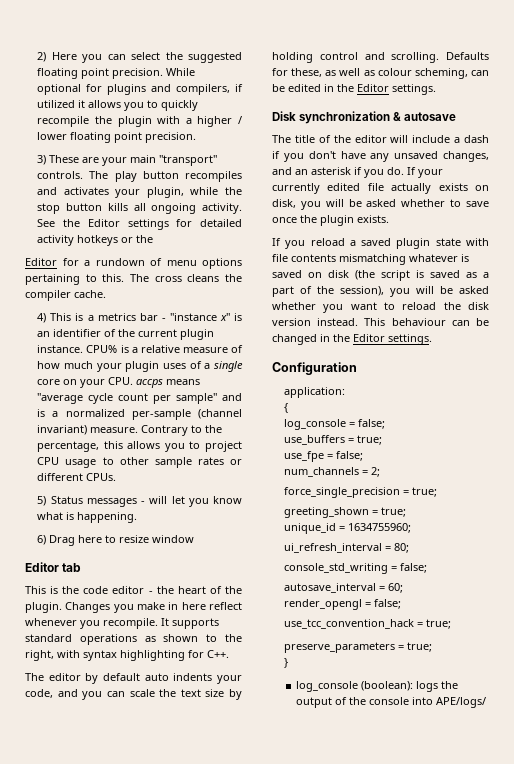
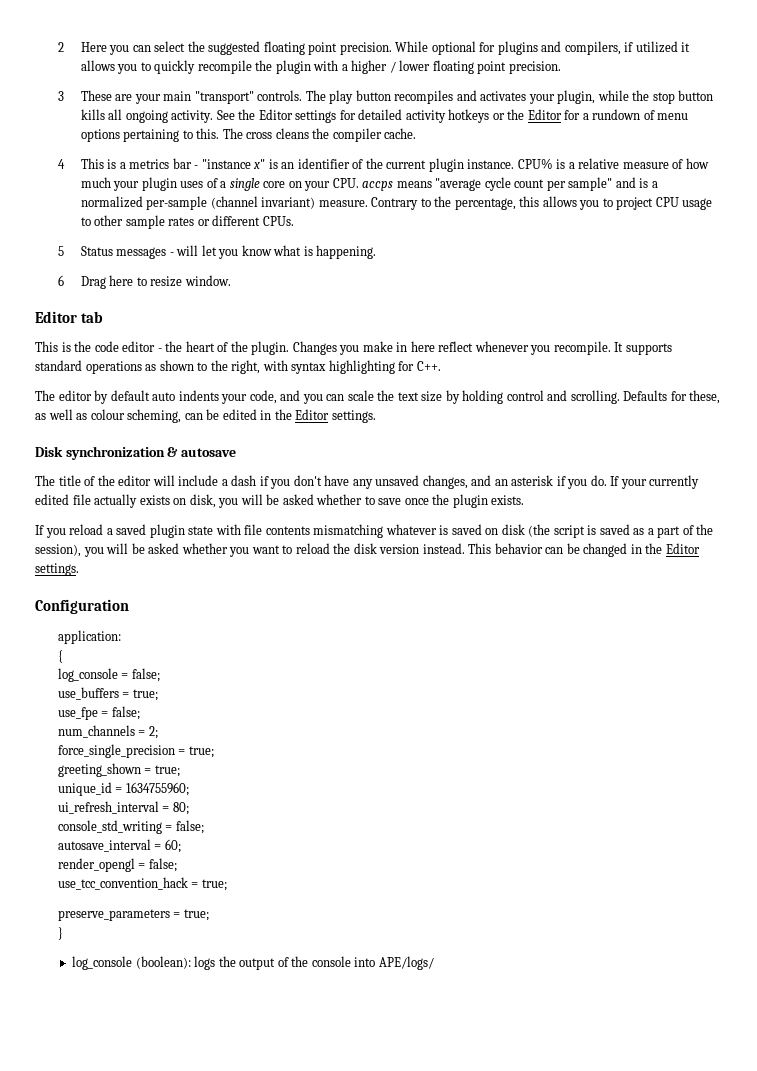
- 2) Here you can select the suggested floating point precision.
+ 2 Here you can select the suggested floating point precision.
- 3) These are your main "transport" controls.
+ 3 These are your main "transport" controls.
- See the Editor settings for detailed activity hotkeys or the
- Editor for a rundown of menu options pertaining to this.
+ See the Editor settings for detailed activity hotkeys or the Editor for a rundown of menu options pertaining to this.
- 4) This is a metrics bar - "instance x" is an identifier of the current plugin instance.
+ 4 This is a metrics bar - "instance x" is an identifier of the current plugin instance.
- 5) Status messages - will let you know what is happening.
+ 5 Status messages - will let you know what is happening.
- 6) Drag here to resize window
+ 6 Drag here to resize window.
- This behaviour can be changed in the Editor settings.
+ This behavior can be changed in the Editor settings.

